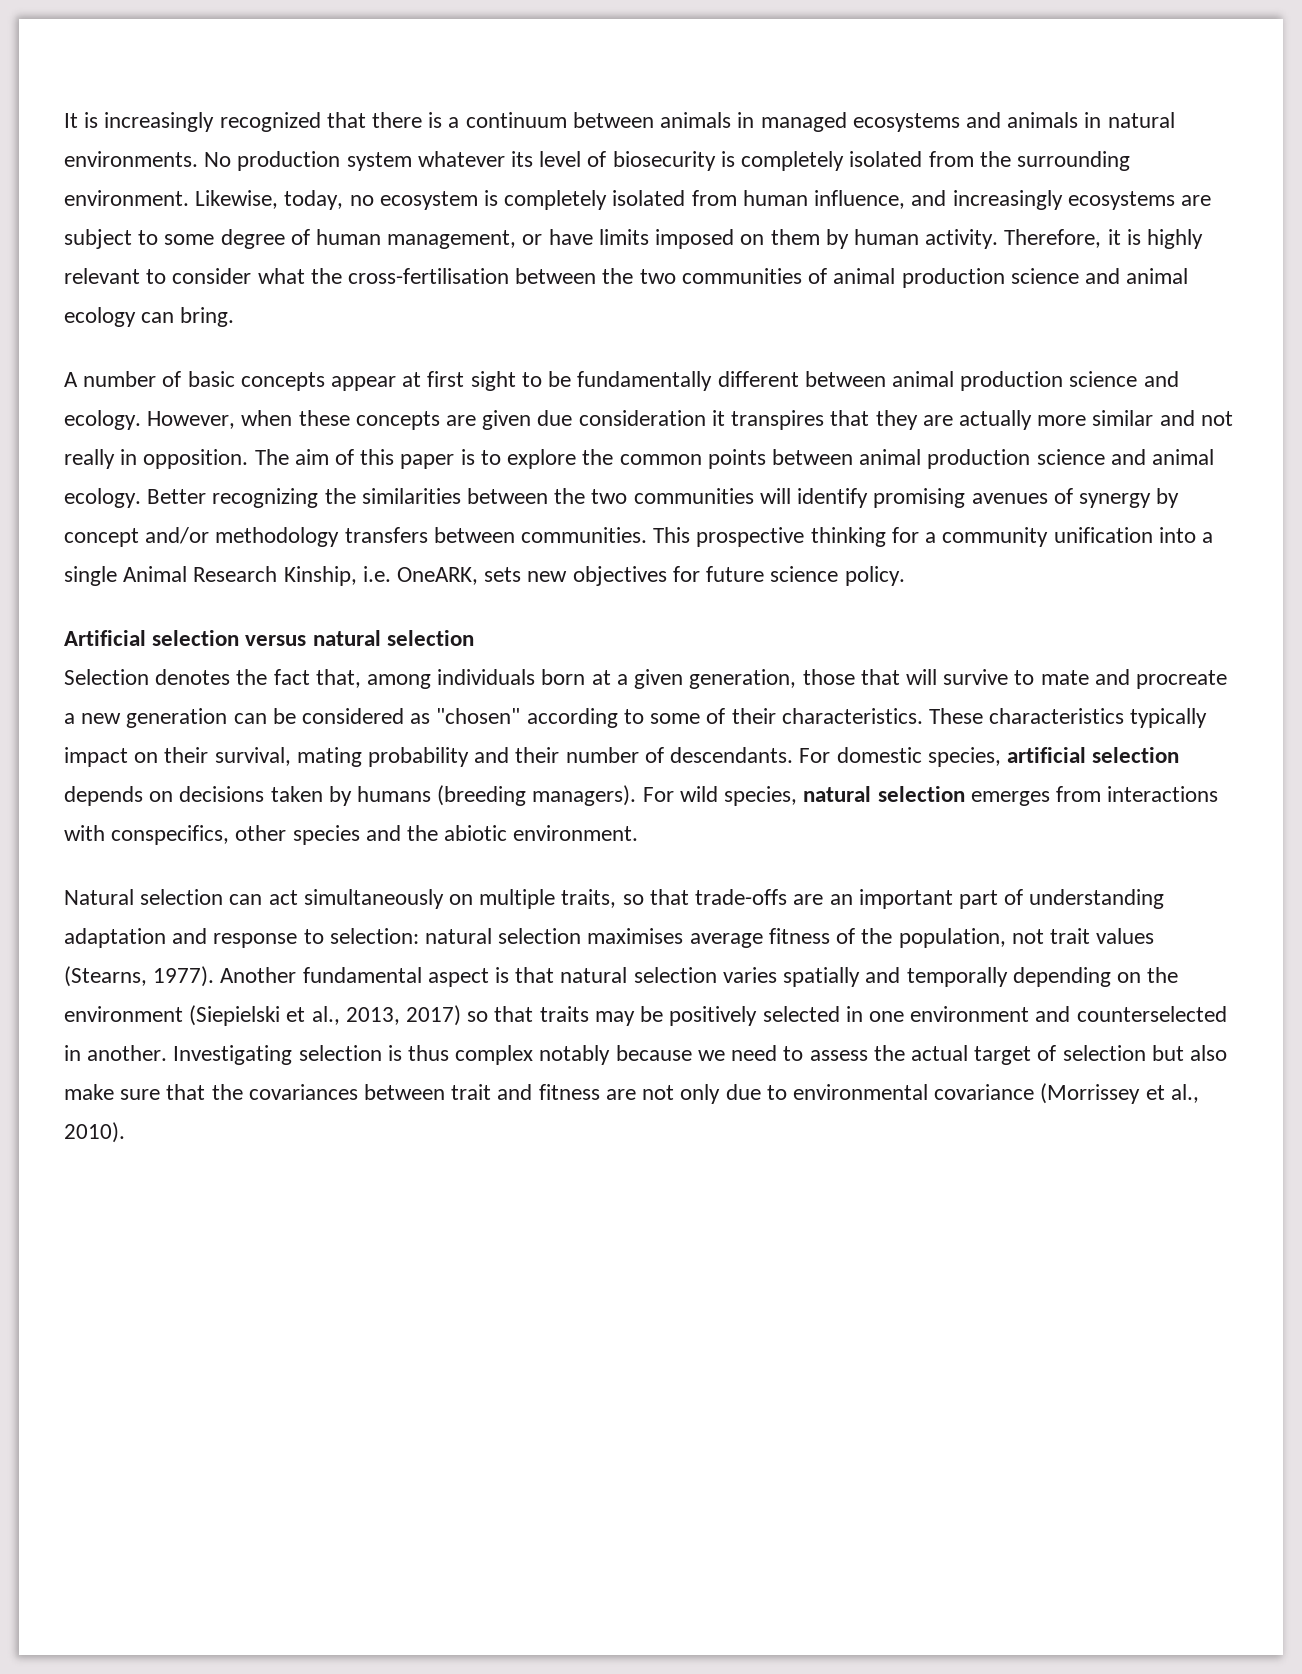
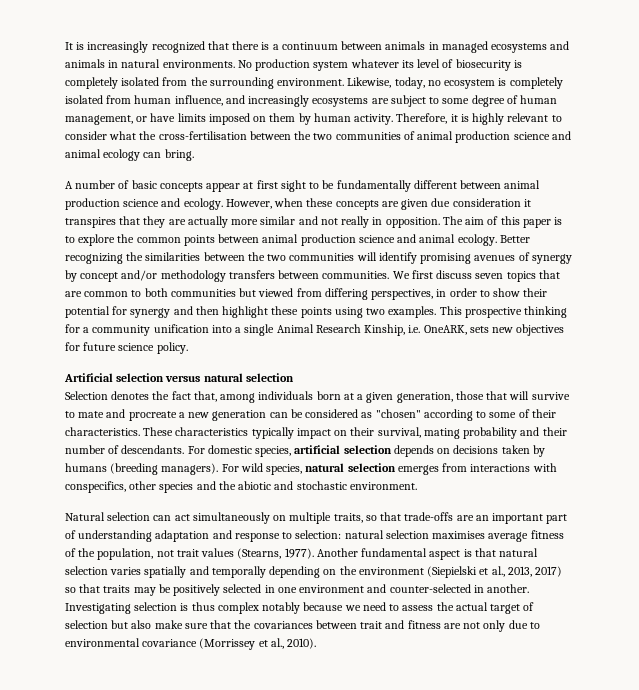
+ We first discuss seven topics that are common to both communities but viewed from differing perspectives, in order to show their potential for synergy and then highlight these points using two examples.
- For wild species, natural selection emerges from interactions with conspecifics, other species and the abiotic environment.
+ For wild species, natural selection emerges from interactions with conspecifics, other species and the abiotic and stochastic environment.
- Another fundamental aspect is that natural selection varies spatially and temporally depending on the environment (Siepielski et al., 2013, 2017) so that traits may be positively selected in one environment and counterselected in another.
+ Another fundamental aspect is that natural selection varies spatially and temporally depending on the environment (Siepielski et al., 2013, 2017) so that traits may be positively selected in one environment and counter-selected in another.

